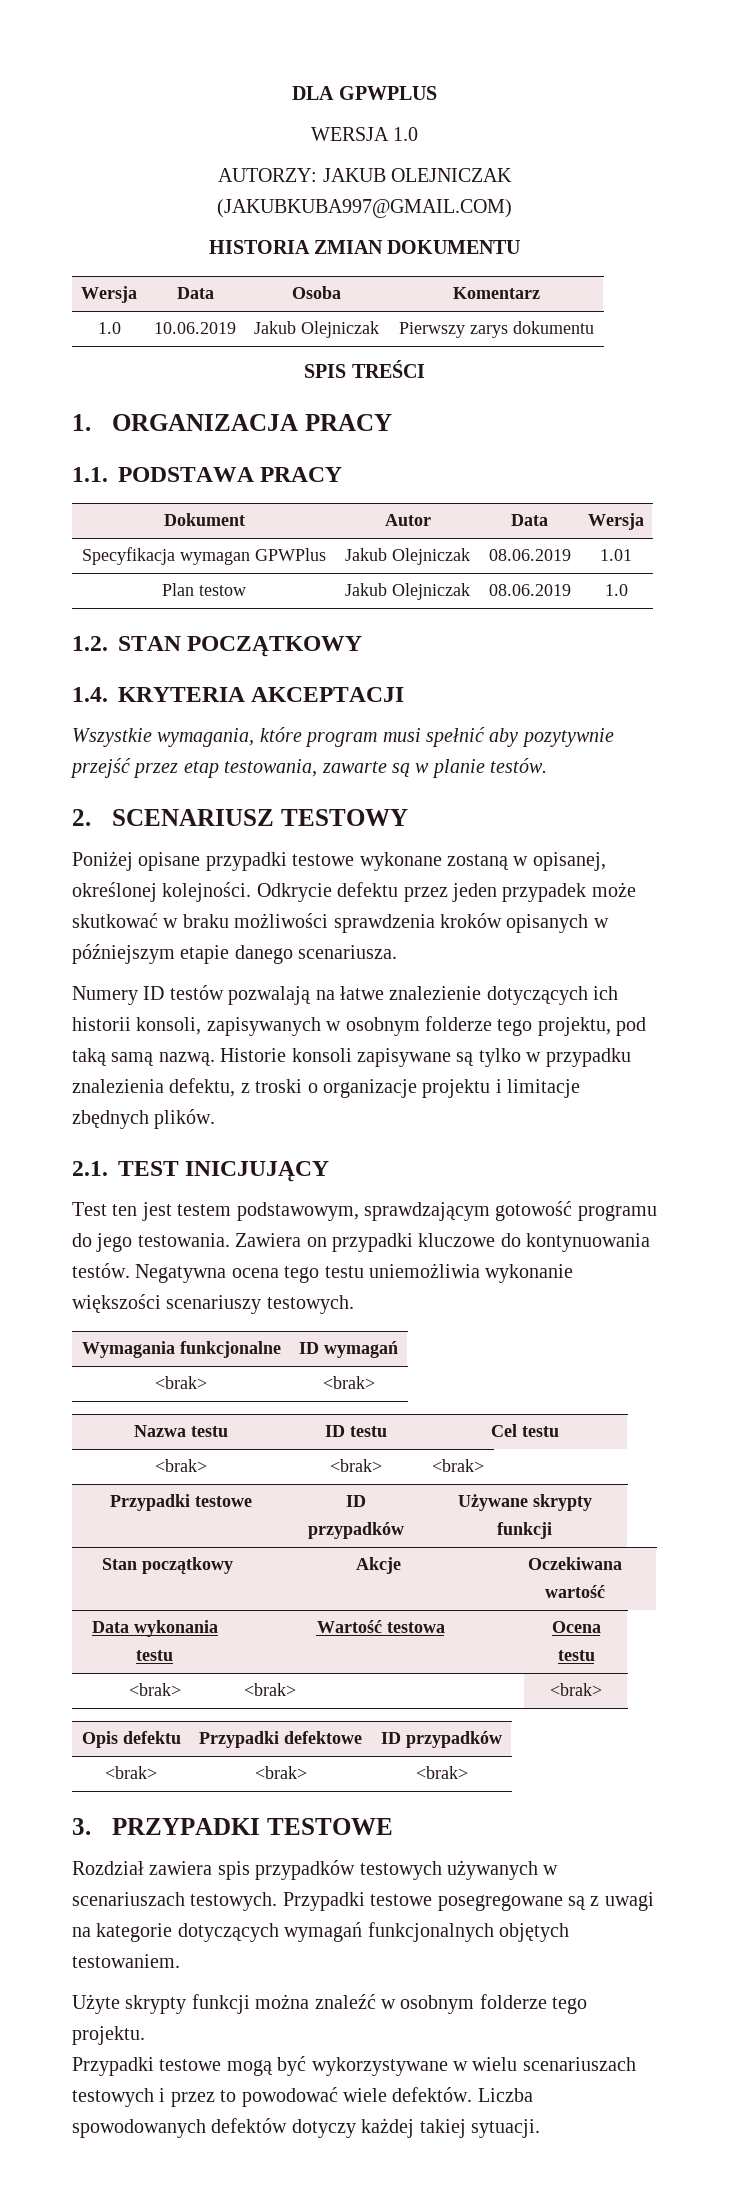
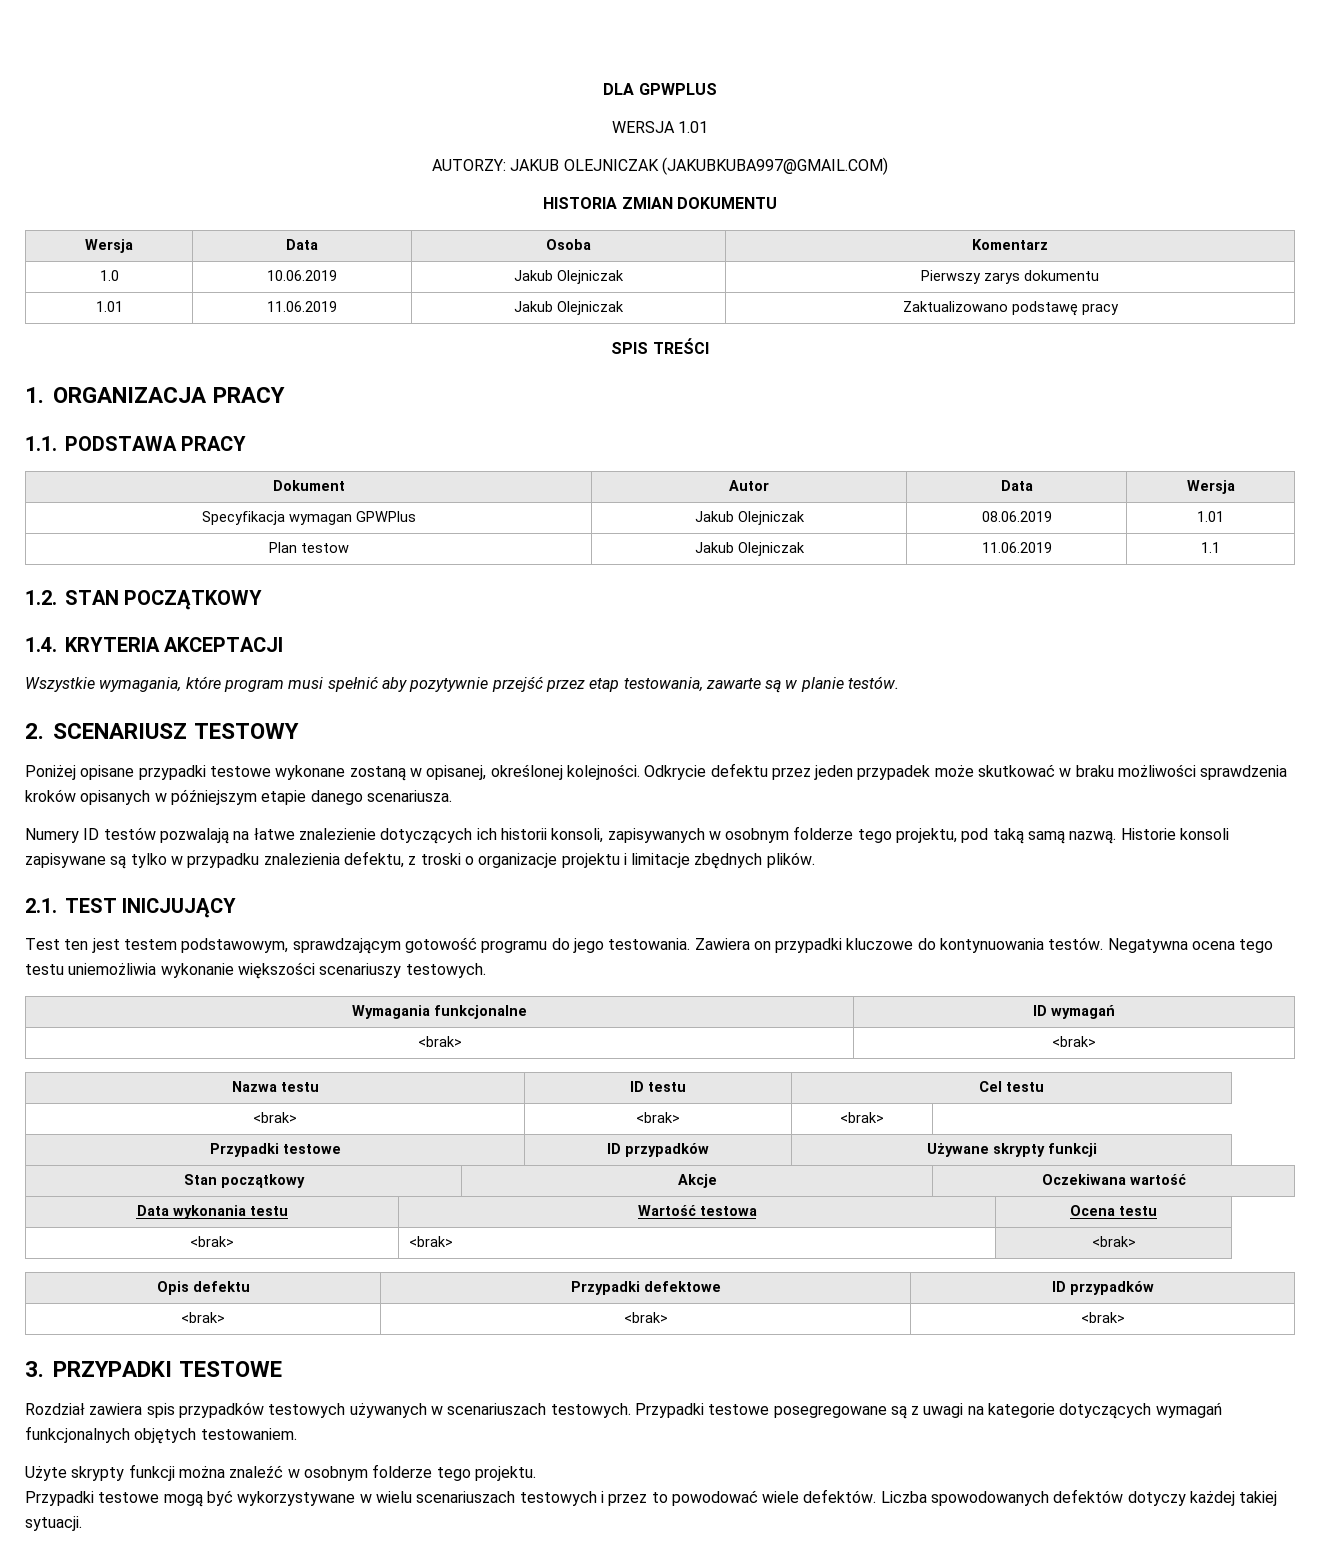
- WERSJA 1.0
+ WERSJA 1.01
+ 1.01 | 11.06.2019 | Jakub Olejniczak | Zaktualizowano podstawę pracy
- Plan testow | Jakub Olejniczak | 08.06.2019 | 1.0
+ Plan testow | Jakub Olejniczak | 11.06.2019 | 1.1

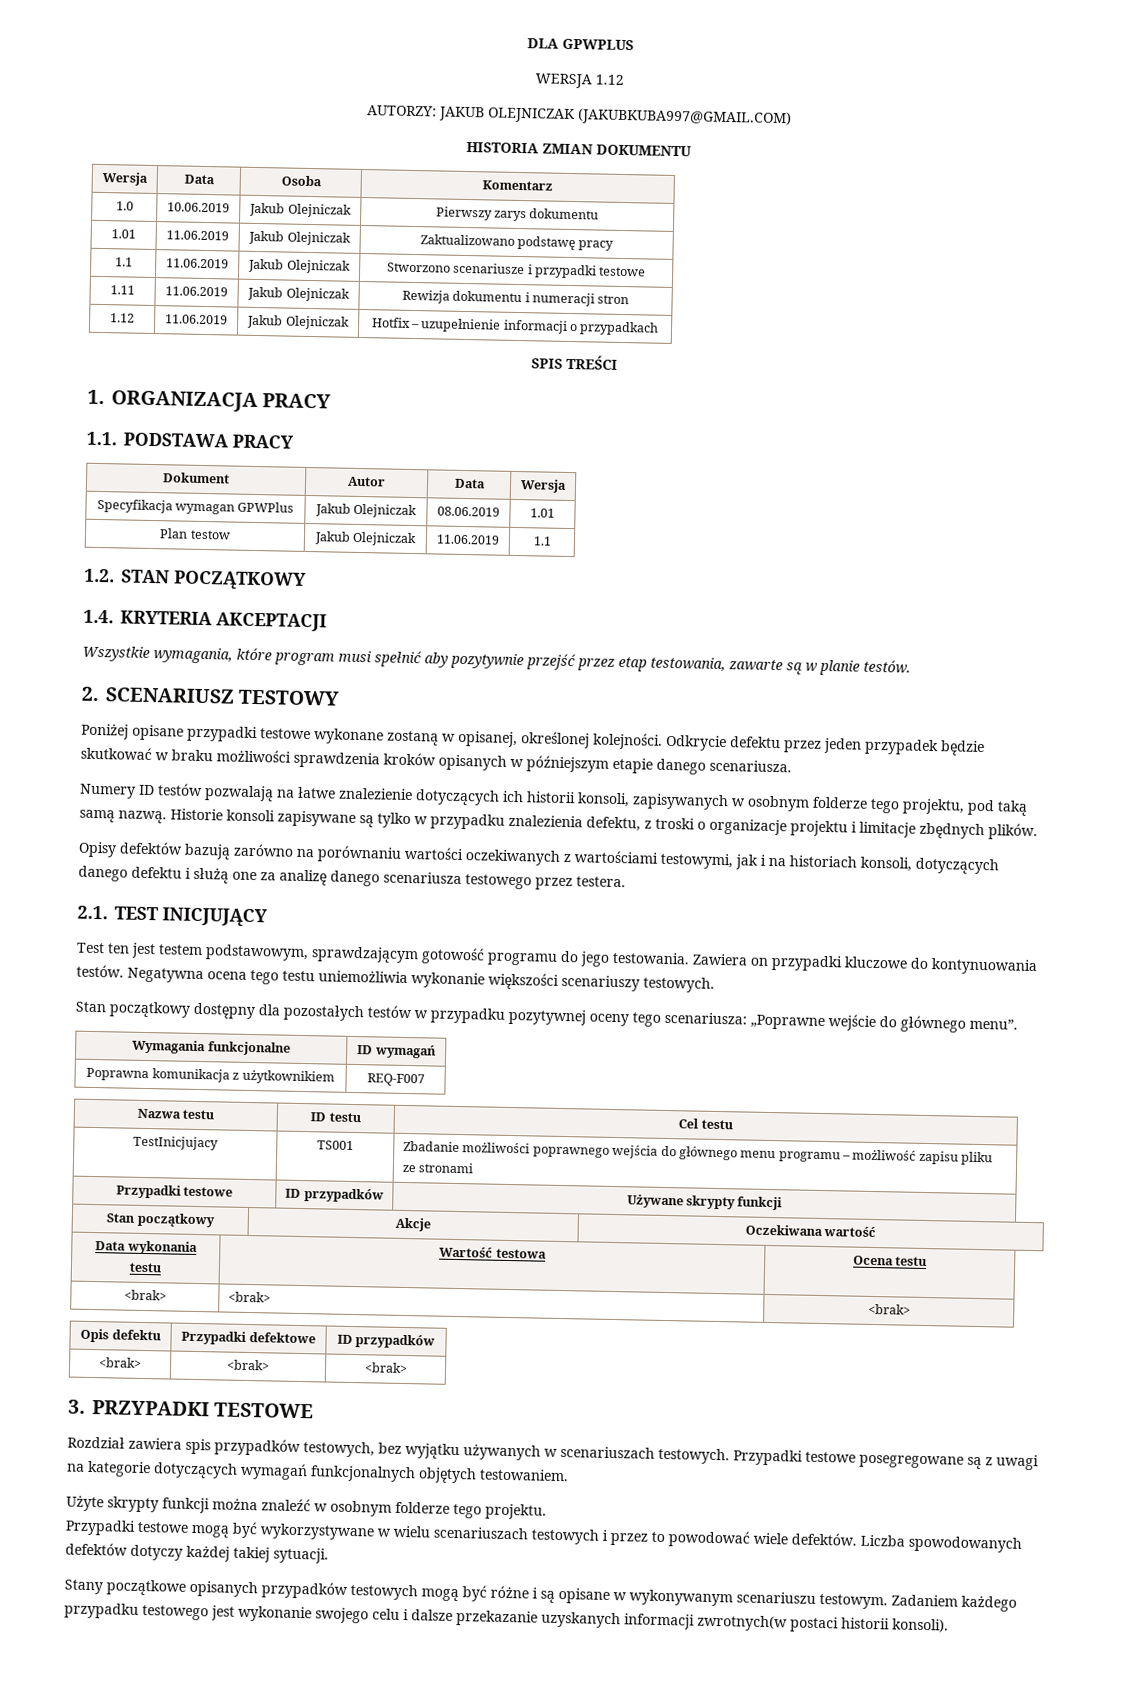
- WERSJA 1.01
+ WERSJA 1.12
+ 1.1 | 11.06.2019 | Jakub Olejniczak | Stworzono scenariusze i przypadki testowe
+ 1.11 | 11.06.2019 | Jakub Olejniczak | Rewizja dokumentu i numeracji stron
+ 1.12 | 11.06.2019 | Jakub Olejniczak | Hotfix – uzupełnienie informacji o przypadkach
- Odkrycie defektu przez jeden przypadek może skutkować w braku możliwości sprawdzenia kroków opisanych w późniejszym etapie danego scenariusza.
+ Odkrycie defektu przez jeden przypadek będzie skutkować w braku możliwości sprawdzenia kroków opisanych w późniejszym etapie danego scenariusza.
+ Opisy defektów bazują zarówno na porównaniu wartości oczekiwanych z wartościami testowymi, jak i na historiach konsoli, dotyczących danego defektu i służą one za analizę danego scenariusza testowego przez testera.
+ Stan początkowy dostępny dla pozostałych testów w przypadku pozytywnej oceny tego scenariusza: „Poprawne wejście do głównego menu”.
  Wymagania funkcjonalne | ID wymagań
- <brak> | <brak>
+ Poprawna komunikacja z użytkownikiem | REQ-F007
  Nazwa testu | ID testu | Cel testu
- <brak> | <brak> | <brak>
+ TestInicjujacy | TS001 | Zbadanie możliwości poprawnego wejścia do głównego menu programu – możliwość zapisu pliku ze stronami
- Rozdział zawiera spis przypadków testowych używanych w scenariuszach testowych.
+ Rozdział zawiera spis przypadków testowych, bez wyjątku używanych w scenariuszach testowych.
+ Stany początkowe opisanych przypadków testowych mogą być różne i są opisane w wykonywanym scenariuszu testowym. Zadaniem każdego przypadku testowego jest wykonanie swojego celu i dalsze przekazanie uzyskanych informacji zwrotnych(w postaci historii konsoli).

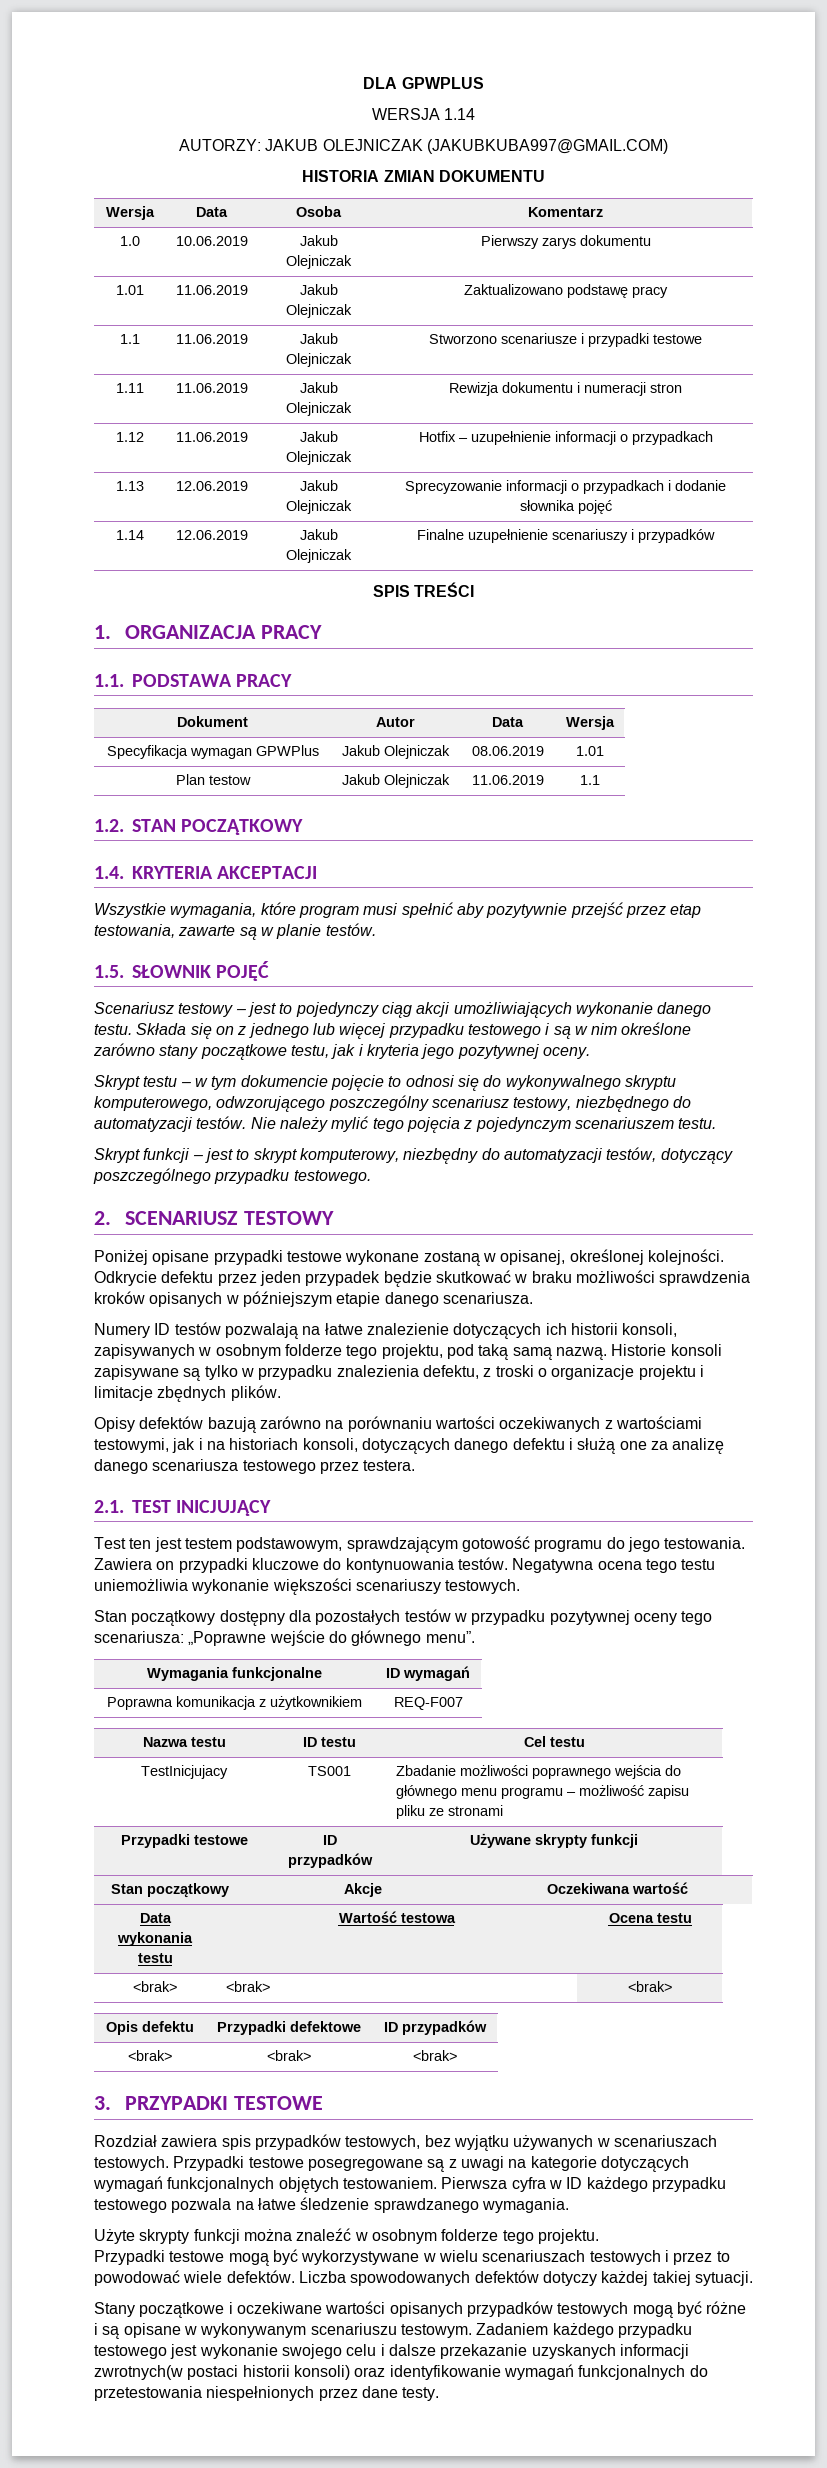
- WERSJA 1.12
+ WERSJA 1.14
+ 1.13 | 12.06.2019 | Jakub Olejniczak | Sprecyzowanie informacji o przypadkach i dodanie słownika pojęć
+ 1.14 | 12.06.2019 | Jakub Olejniczak | Finalne uzupełnienie scenariuszy i przypadków
+ 1.5. SŁOWNIK POJĘĆ
+ Scenariusz testowy – jest to pojedynczy ciąg akcji umożliwiających wykonanie danego testu. Składa się on z jednego lub więcej przypadku testowego i są w nim określone zarówno stany początkowe testu, jak i kryteria jego pozytywnej oceny.
+ Skrypt testu – w tym dokumencie pojęcie to odnosi się do wykonywalnego skryptu komputerowego, odwzorującego poszczególny scenariusz testowy, niezbędnego do automatyzacji testów. Nie należy mylić tego pojęcia z pojedynczym scenariuszem testu.
+ Skrypt funkcji – jest to skrypt komputerowy, niezbędny do automatyzacji testów, dotyczący poszczególnego przypadku testowego.
+ Pierwsza cyfra w ID każdego przypadku testowego pozwala na łatwe śledzenie sprawdzanego wymagania.
- Stany początkowe opisanych przypadków testowych mogą być różne i są opisane w wykonywanym scenariuszu testowym.
+ Stany początkowe i oczekiwane wartości opisanych przypadków testowych mogą być różne i są opisane w wykonywanym scenariuszu testowym.
- Zadaniem każdego przypadku testowego jest wykonanie swojego celu i dalsze przekazanie uzyskanych informacji zwrotnych(w postaci historii konsoli).
+ Zadaniem każdego przypadku testowego jest wykonanie swojego celu i dalsze przekazanie uzyskanych informacji zwrotnych(w postaci historii konsoli) oraz identyfikowanie wymagań funkcjonalnych do przetestowania niespełnionych przez dane testy.

